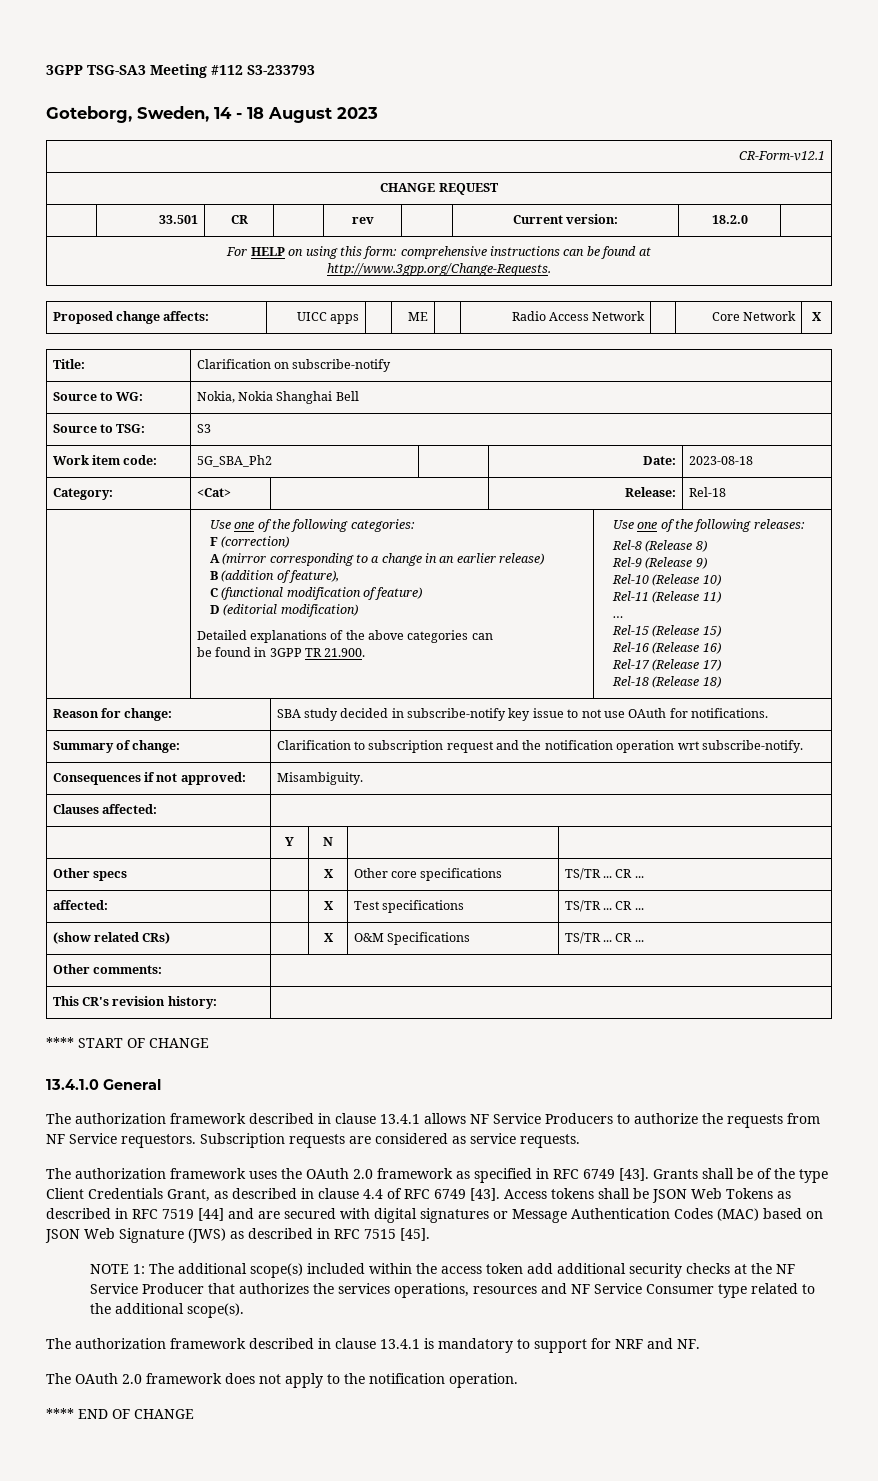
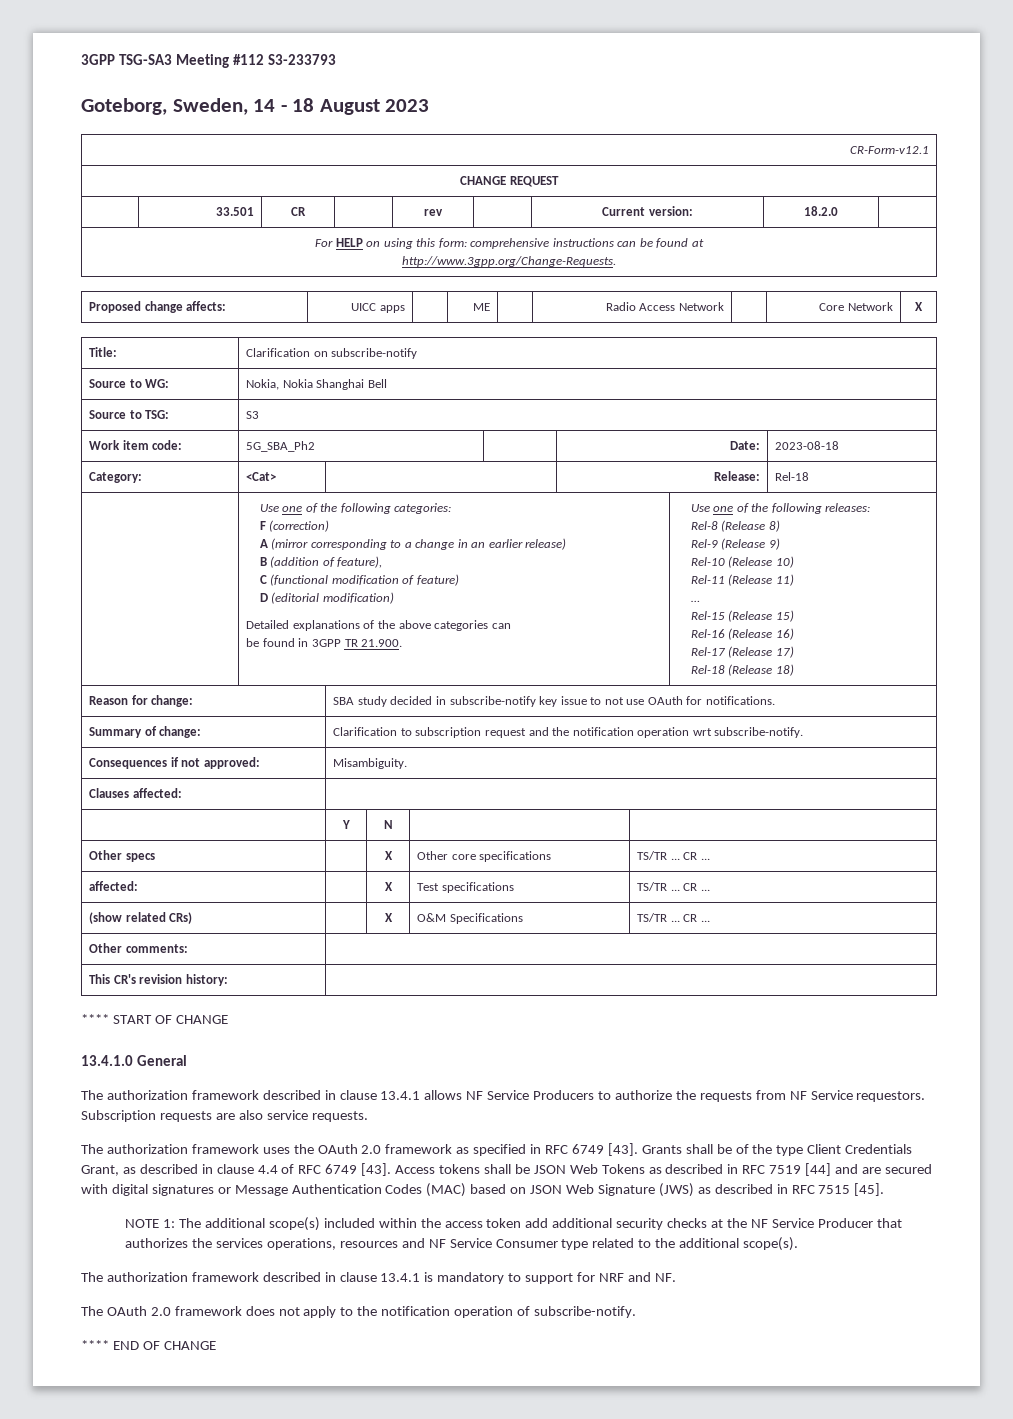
- Subscription requests are considered as service requests.
+ Subscription requests are also service requests.
- The OAuth 2.0 framework does not apply to the notification operation.
+ The OAuth 2.0 framework does not apply to the notification operation of subscribe-notify.

